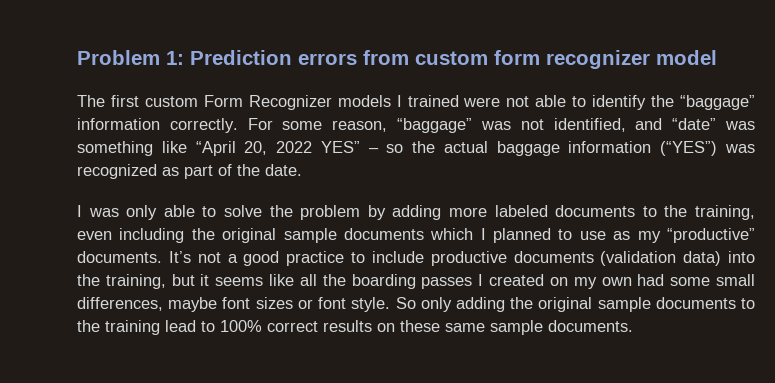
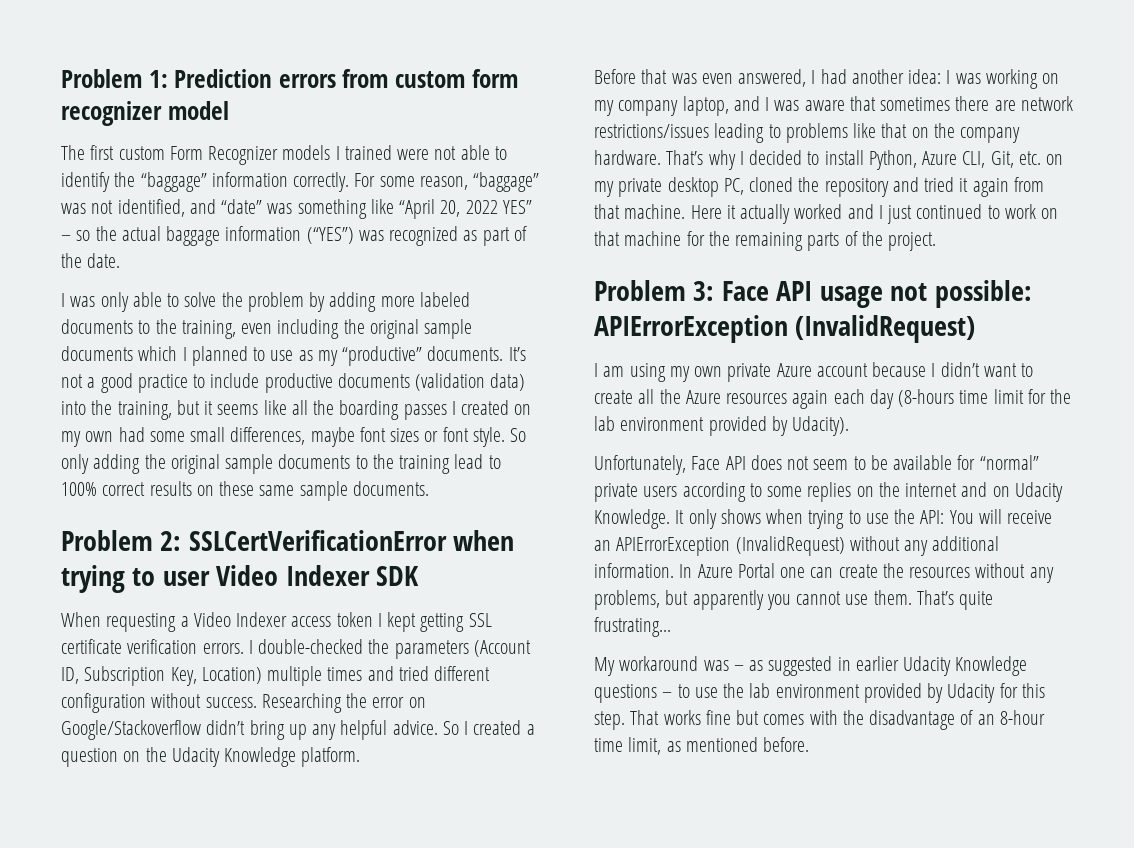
+ Problem 2: SSLCertVerificationError when trying to user Video Indexer SDK
+ When requesting a Video Indexer access token I kept getting SSL certificate verification errors. I double-checked the parameters (Account ID, Subscription Key, Location) multiple times and tried different configuration without success. Researching the error on Google/Stackoverflow didn’t bring up any helpful advice. So I created a question on the Udacity Knowledge platform.
+ Before that was even answered, I had another idea: I was working on my company laptop, and I was aware that sometimes there are network restrictions/issues leading to problems like that on the company hardware. That’s why I decided to install Python, Azure CLI, Git, etc. on my private desktop PC, cloned the repository and tried it again from that machine. Here it actually worked and I just continued to work on that machine for the remaining parts of the project.
+ Problem 3: Face API usage not possible: APIErrorException (InvalidRequest)
+ I am using my own private Azure account because I didn’t want to create all the Azure resources again each day (8-hours time limit for the lab environment provided by Udacity).
+ Unfortunately, Face API does not seem to be available for “normal” private users according to some replies on the internet and on Udacity Knowledge. It only shows when trying to use the API: You will receive an APIErrorException (InvalidRequest) without any additional information. In Azure Portal one can create the resources without any problems, but apparently you cannot use them. That’s quite frustrating...
+ My workaround was – as suggested in earlier Udacity Knowledge questions – to use the lab environment provided by Udacity for this step. That works fine but comes with the disadvantage of an 8-hour time limit, as mentioned before.

